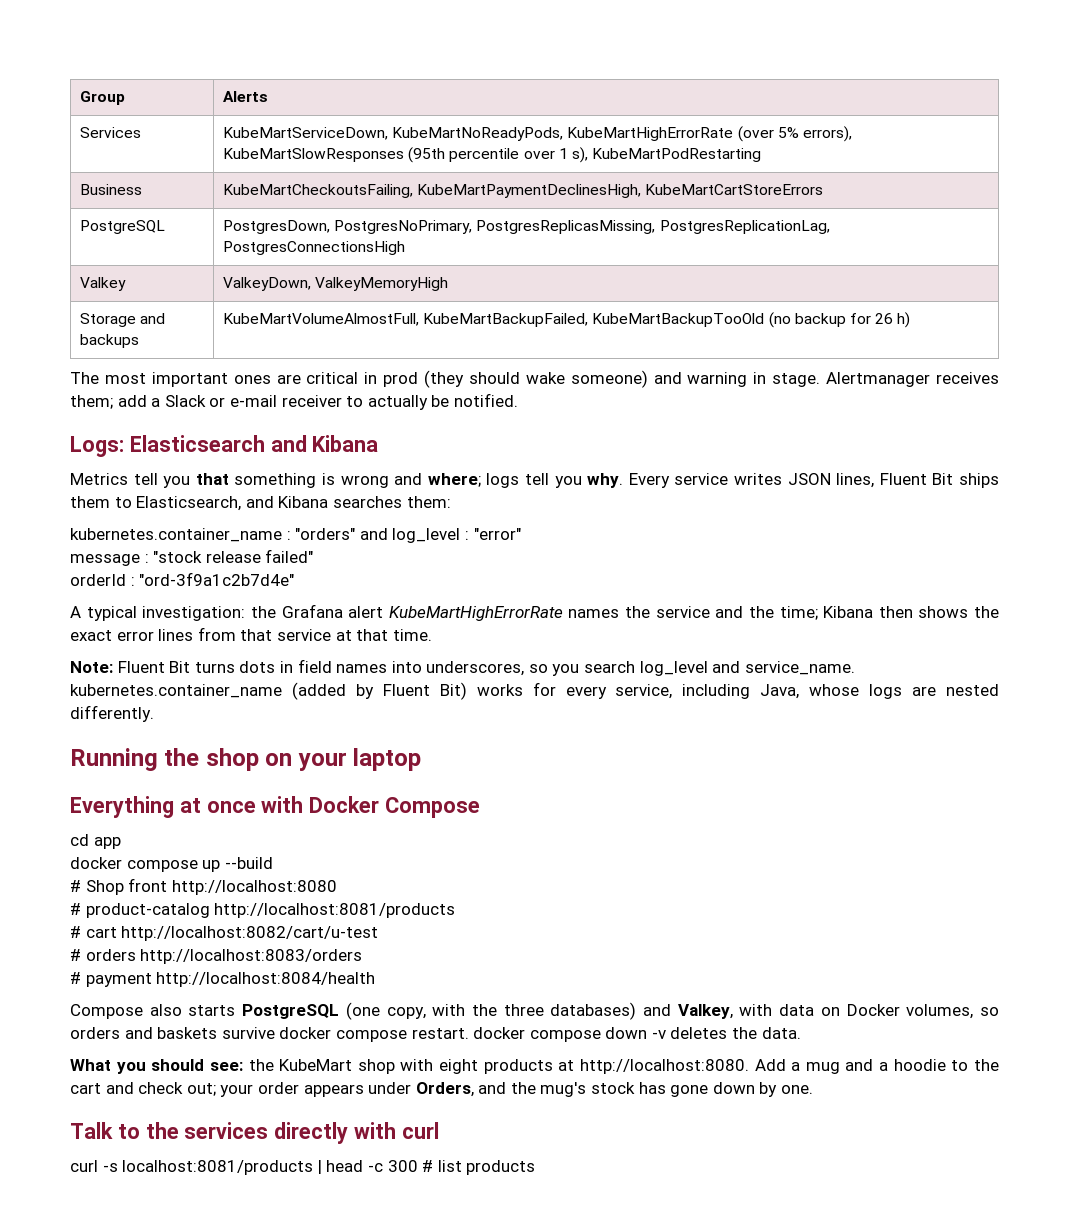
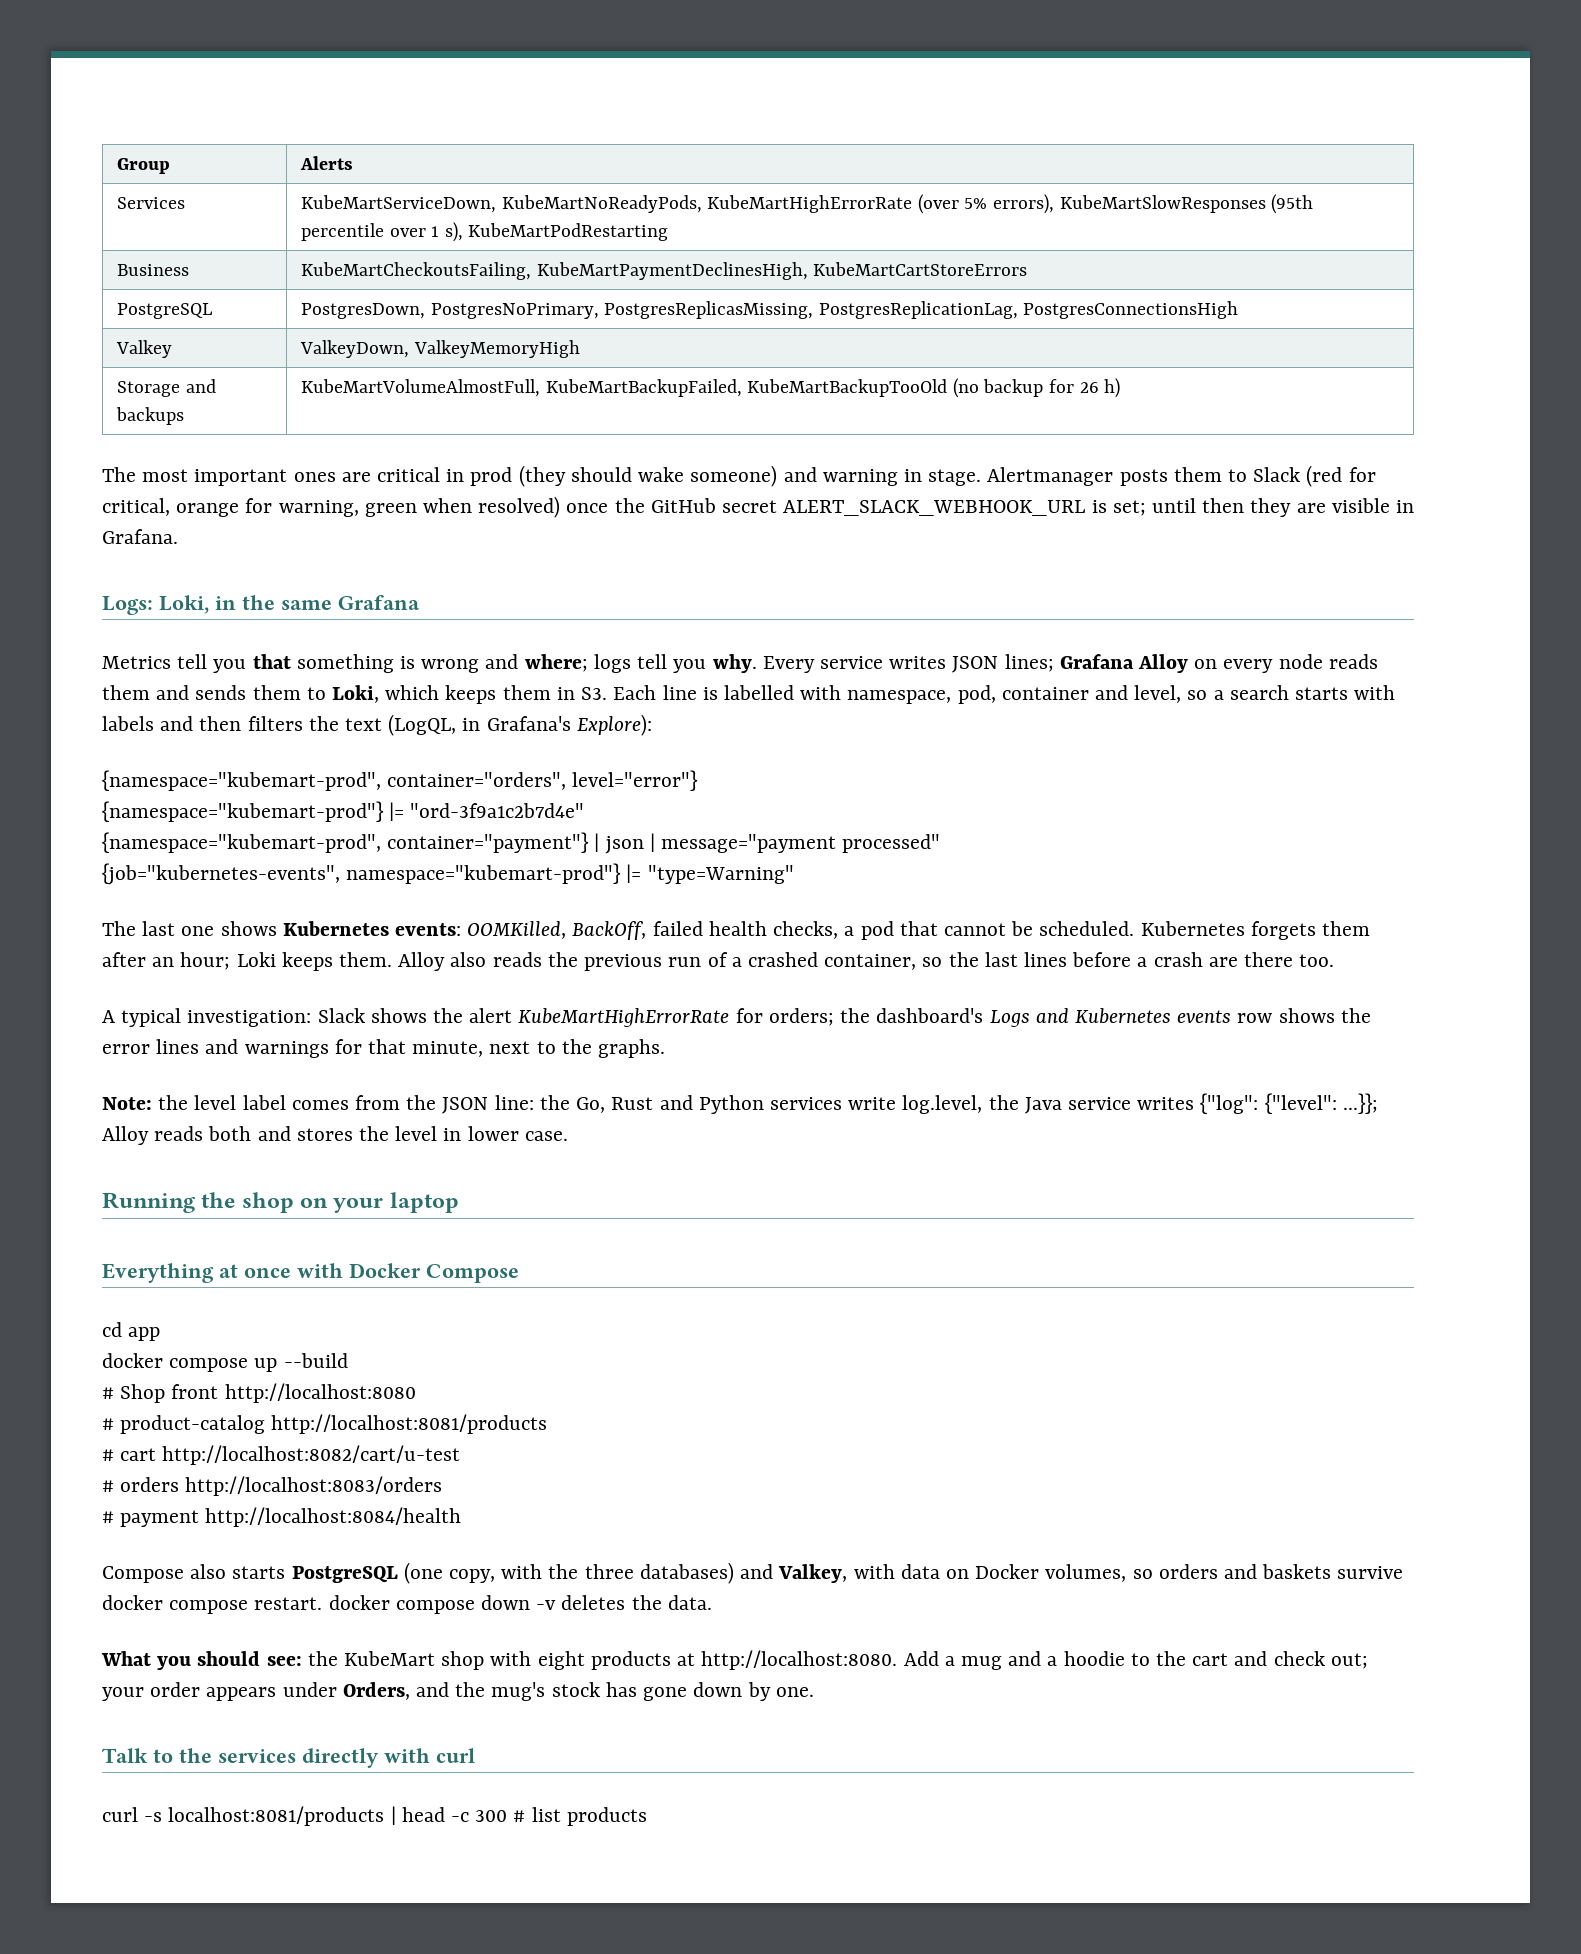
- Alertmanager receives them; add a Slack or e-mail receiver to actually be notified.
- Logs: Elasticsearch and Kibana
+ Alertmanager posts them to Slack (red for critical, orange for warning, green when resolved) once the GitHub secret ALERT_SLACK_WEBHOOK_URL is set; until then they are visible in Grafana.
+ Logs: Loki, in the same Grafana
- Every service writes JSON lines, Fluent Bit ships them to Elasticsearch, and Kibana searches them:
- kubernetes.container_name : "orders" and log_level : "error"
- message : "stock release failed"
- orderId : "ord-3f9a1c2b7d4e"
- A typical investigation: the Grafana alert KubeMartHighErrorRate names the service and the time; Kibana then shows the exact error lines from that service at that time.
- Note: Fluent Bit turns dots in field names into underscores, so you search log_level and service_name. kubernetes.container_name (added by Fluent Bit) works for every service, including Java, whose logs are nested differently.
+ Every service writes JSON lines; Grafana Alloy on every node reads them and sends them to Loki, which keeps them in S3. Each line is labelled with namespace, pod, container and level, so a search starts with labels and then filters the text (LogQL, in Grafana's Explore):
+ {namespace="kubemart-prod", container="orders", level="error"}
+ {namespace="kubemart-prod"} |= "ord-3f9a1c2b7d4e"
+ {namespace="kubemart-prod", container="payment"} | json | message="payment processed"
+ {job="kubernetes-events", namespace="kubemart-prod"} |= "type=Warning"
+ The last one shows Kubernetes events: OOMKilled, BackOff, failed health checks, a pod that cannot be scheduled. Kubernetes forgets them after an hour; Loki keeps them. Alloy also reads the previous run of a crashed container, so the last lines before a crash are there too.
+ A typical investigation: Slack shows the alert KubeMartHighErrorRate for orders; the dashboard's Logs and Kubernetes events row shows the error lines and warnings for that minute, next to the graphs.
+ Note: the level label comes from the JSON line: the Go, Rust and Python services write log.level, the Java service writes {"log": {"level": ...}}; Alloy reads both and stores the level in lower case.

